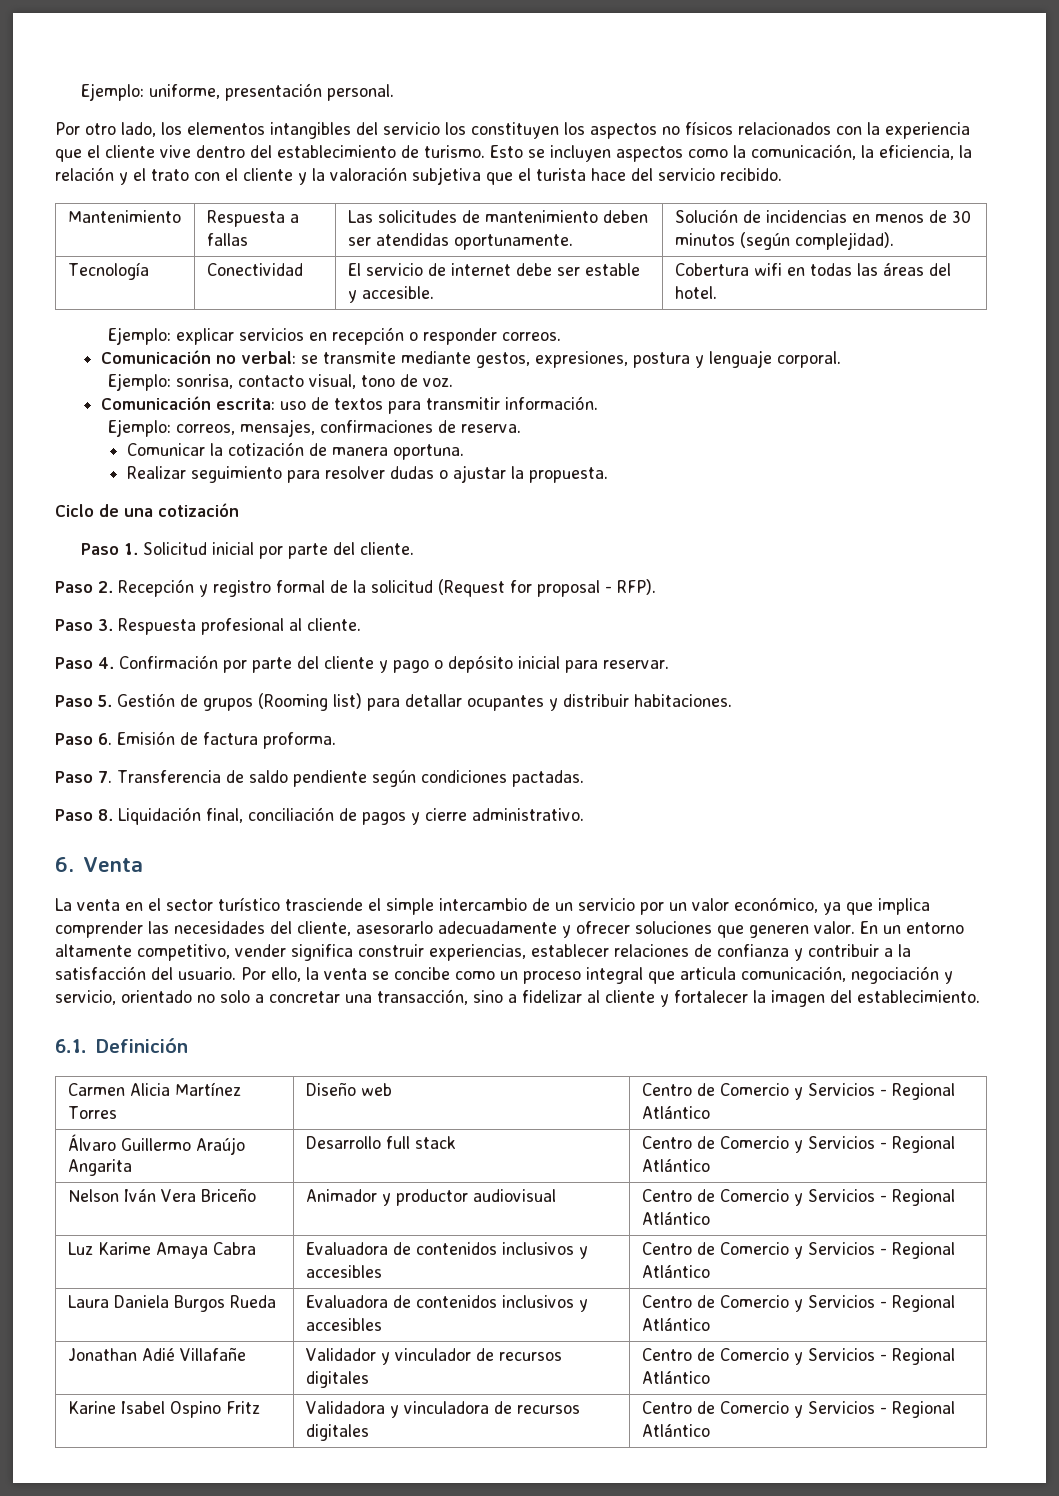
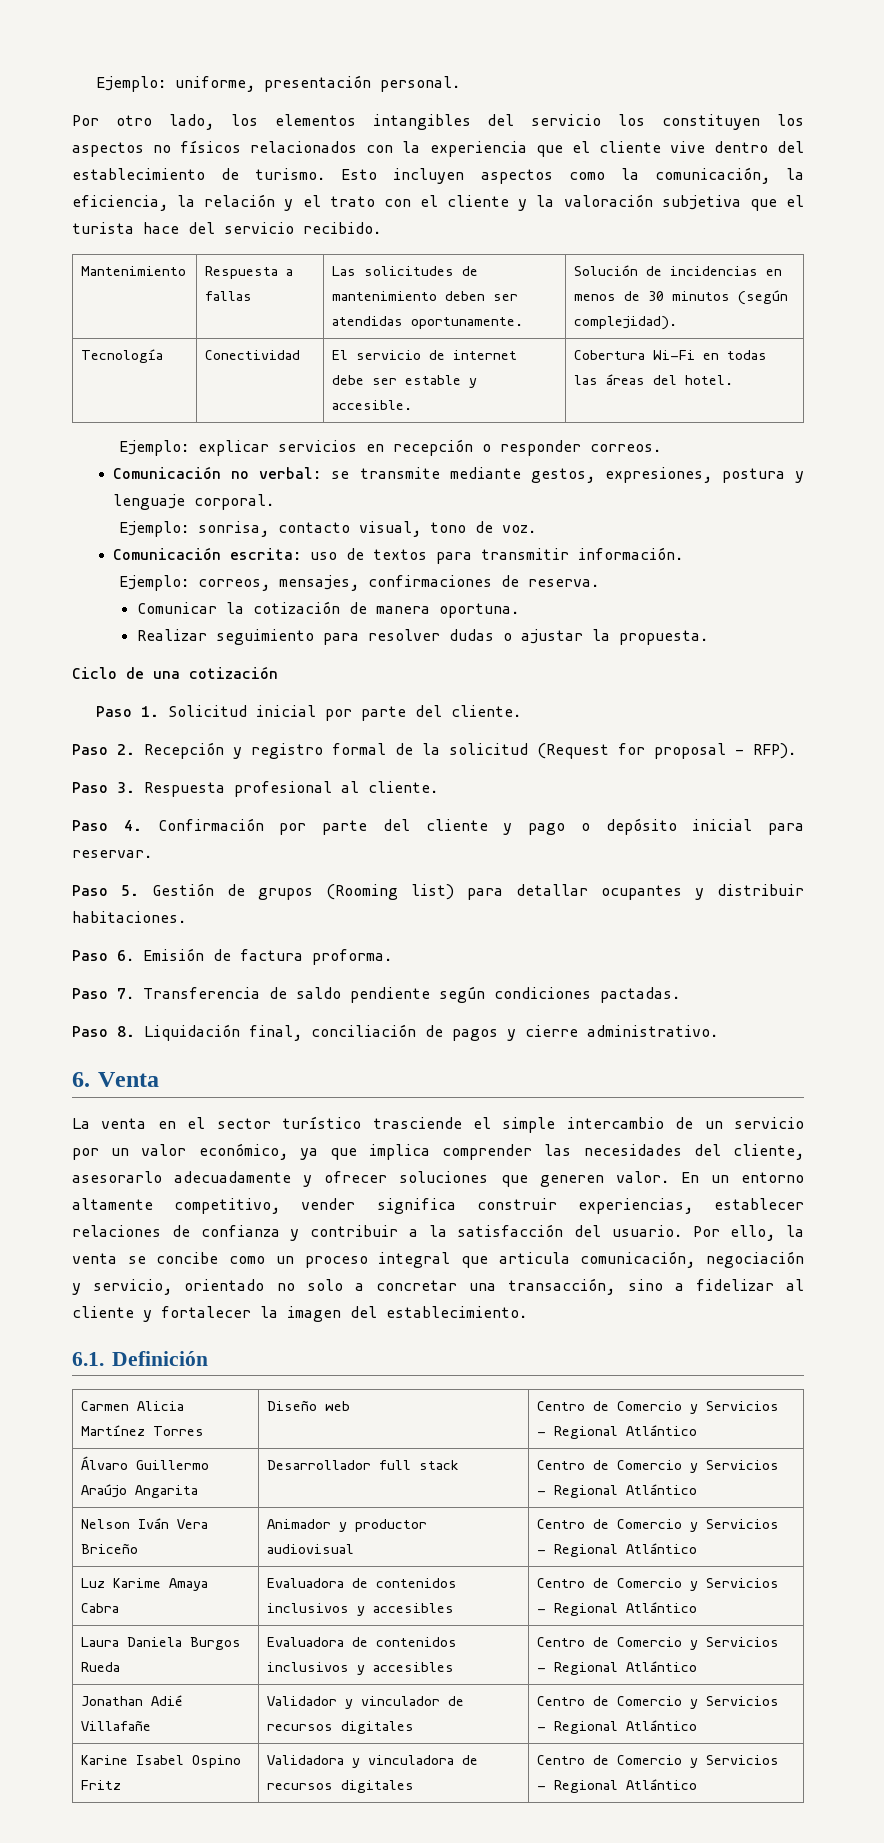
- Esto se incluyen aspectos como la comunicación, la eficiencia, la relación y el trato con el cliente y la valoración subjetiva que el turista hace del servicio recibido.
+ Esto incluyen aspectos como la comunicación, la eficiencia, la relación y el trato con el cliente y la valoración subjetiva que el turista hace del servicio recibido.
- Tecnología | Conectividad | El servicio de internet debe ser estable y accesible. | Cobertura wifi en todas las áreas del hotel.
+ Tecnología | Conectividad | El servicio de internet debe ser estable y accesible. | Cobertura Wi-Fi en todas las áreas del hotel.
- Álvaro Guillermo Araújo Angarita | Desarrollo full stack | Centro de Comercio y Servicios - Regional Atlántico
+ Álvaro Guillermo Araújo Angarita | Desarrollador full stack | Centro de Comercio y Servicios - Regional Atlántico

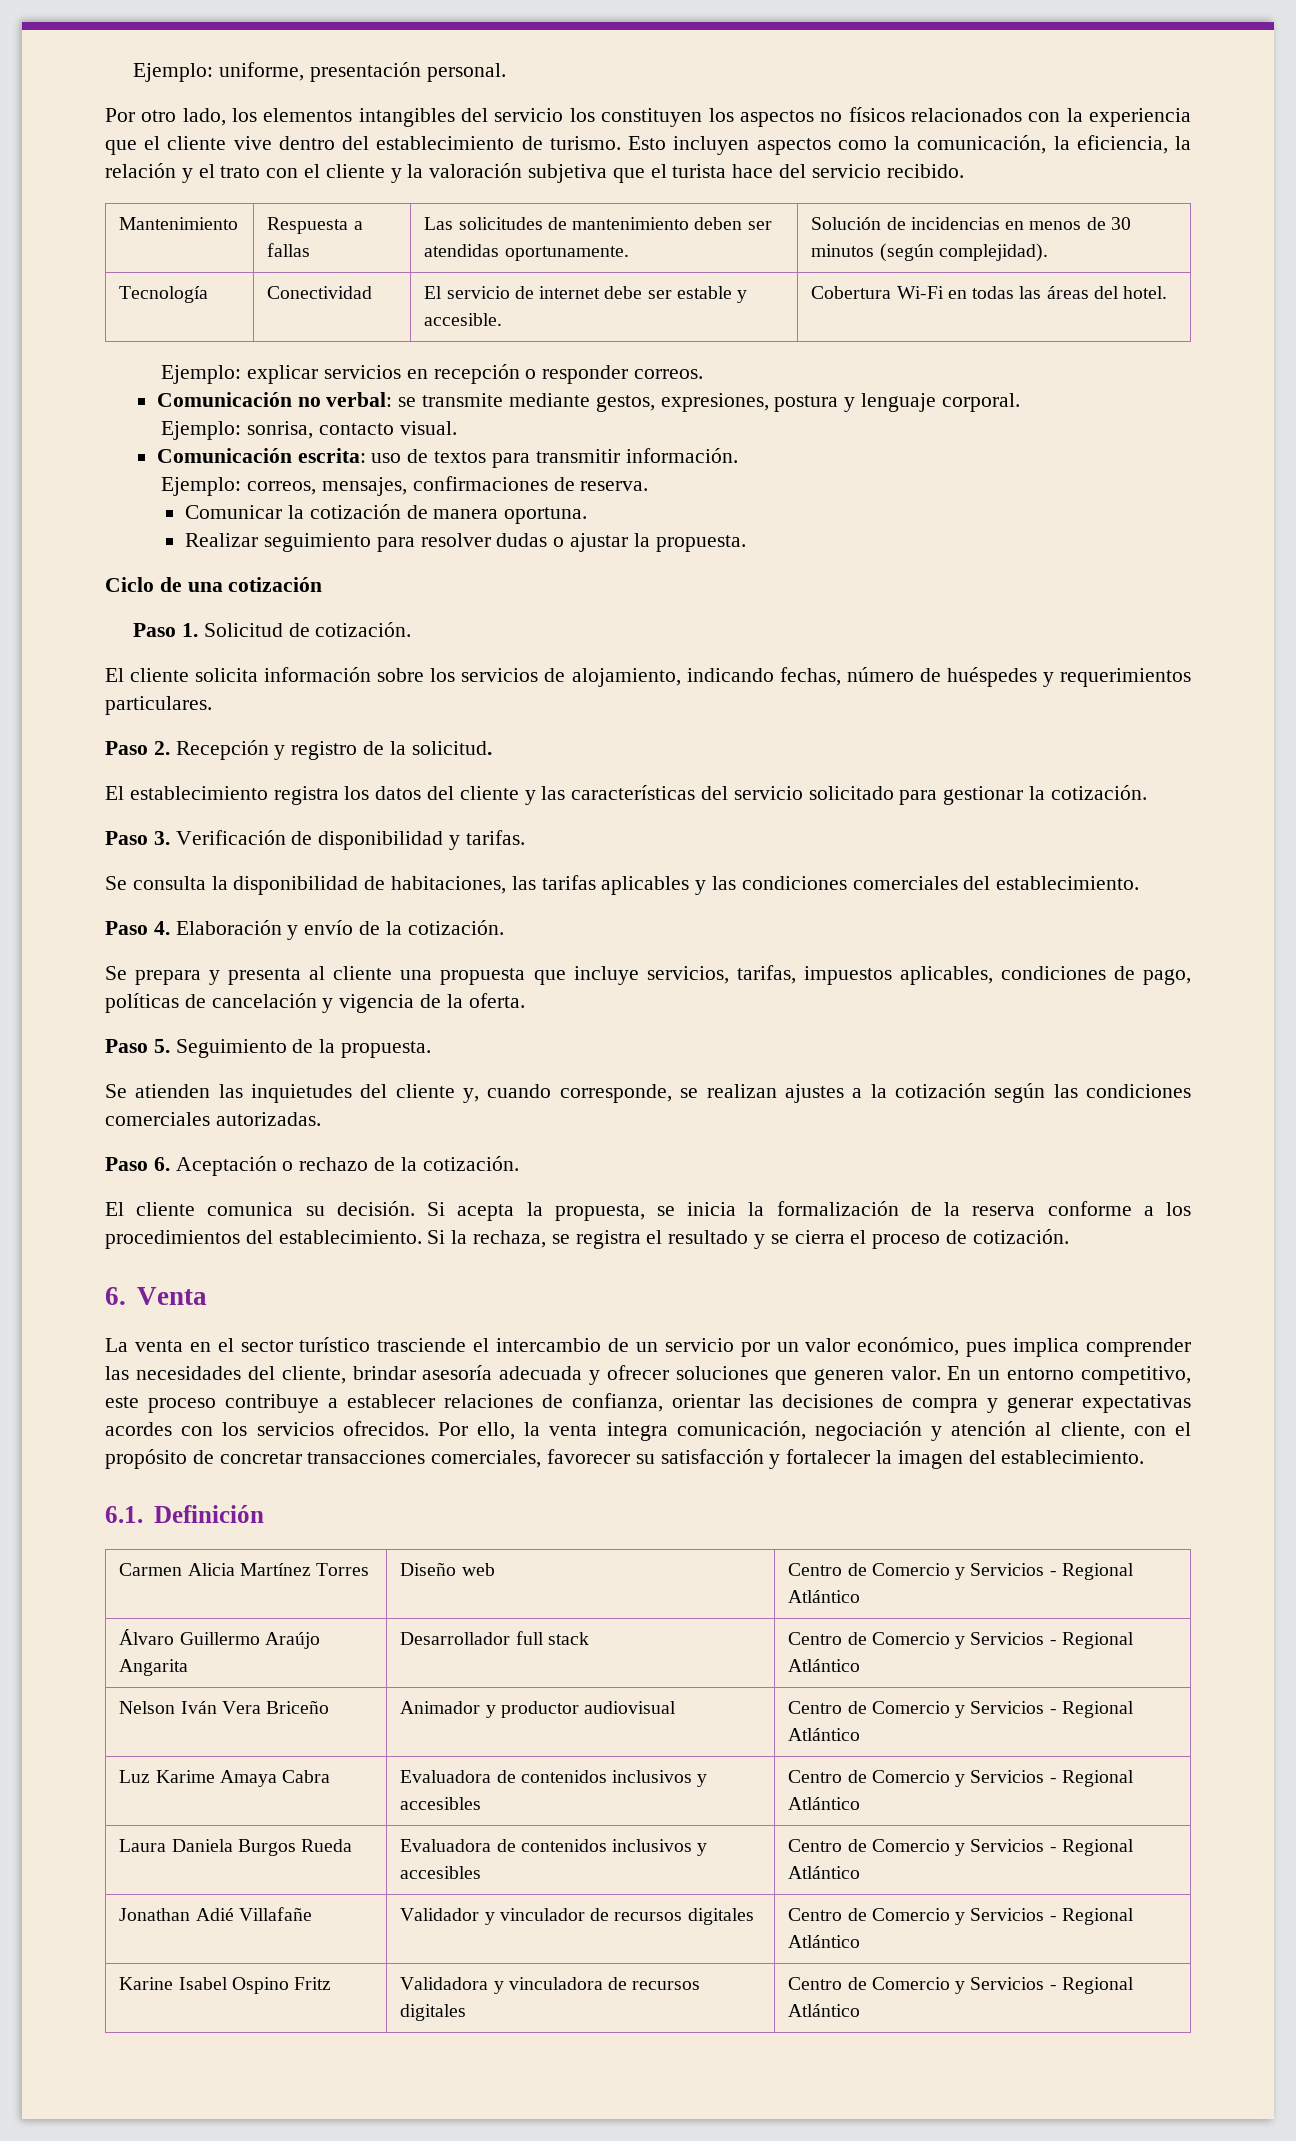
- Ejemplo: sonrisa, contacto visual, tono de voz.
+ Ejemplo: sonrisa, contacto visual.
- Paso 1. Solicitud inicial por parte del cliente.
+ Paso 1. Solicitud de cotización.
+ El cliente solicita información sobre los servicios de alojamiento, indicando fechas, número de huéspedes y requerimientos particulares.
- Paso 2. Recepción y registro formal de la solicitud (Request for proposal - RFP).
- Paso 3. Respuesta profesional al cliente.
- Paso 4. Confirmación por parte del cliente y pago o depósito inicial para reservar.
- Paso 5. Gestión de grupos (Rooming list) para detallar ocupantes y distribuir habitaciones.
- Paso 6. Emisión de factura proforma.
- Paso 7. Transferencia de saldo pendiente según condiciones pactadas.
- Paso 8. Liquidación final, conciliación de pagos y cierre administrativo.
+ Paso 2. Recepción y registro de la solicitud.
+ El establecimiento registra los datos del cliente y las características del servicio solicitado para gestionar la cotización.
+ Paso 3. Verificación de disponibilidad y tarifas.
+ Se consulta la disponibilidad de habitaciones, las tarifas aplicables y las condiciones comerciales del establecimiento.
+ Paso 4. Elaboración y envío de la cotización.
+ Se prepara y presenta al cliente una propuesta que incluye servicios, tarifas, impuestos aplicables, condiciones de pago, políticas de cancelación y vigencia de la oferta.
+ Paso 5. Seguimiento de la propuesta.
+ Se atienden las inquietudes del cliente y, cuando corresponde, se realizan ajustes a la cotización según las condiciones comerciales autorizadas.
+ Paso 6. Aceptación o rechazo de la cotización.
+ El cliente comunica su decisión. Si acepta la propuesta, se inicia la formalización de la reserva conforme a los procedimientos del establecimiento. Si la rechaza, se registra el resultado y se cierra el proceso de cotización.
- La venta en el sector turístico trasciende el simple intercambio de un servicio por un valor económico, ya que implica comprender las necesidades del cliente, asesorarlo adecuadamente y ofrecer soluciones que generen valor.
+ La venta en el sector turístico trasciende el intercambio de un servicio por un valor económico, pues implica comprender las necesidades del cliente, brindar asesoría adecuada y ofrecer soluciones que generen valor.
- En un entorno altamente competitivo, vender significa construir experiencias, establecer relaciones de confianza y contribuir a la satisfacción del usuario. Por ello, la venta se concibe como un proceso integral que articula comunicación, negociación y servicio, orientado no solo a concretar una transacción, sino a fidelizar al cliente y fortalecer la imagen del establecimiento.
+ En un entorno competitivo, este proceso contribuye a establecer relaciones de confianza, orientar las decisiones de compra y generar expectativas acordes con los servicios ofrecidos. Por ello, la venta integra comunicación, negociación y atención al cliente, con el propósito de concretar transacciones comerciales, favorecer su satisfacción y fortalecer la imagen del establecimiento.

